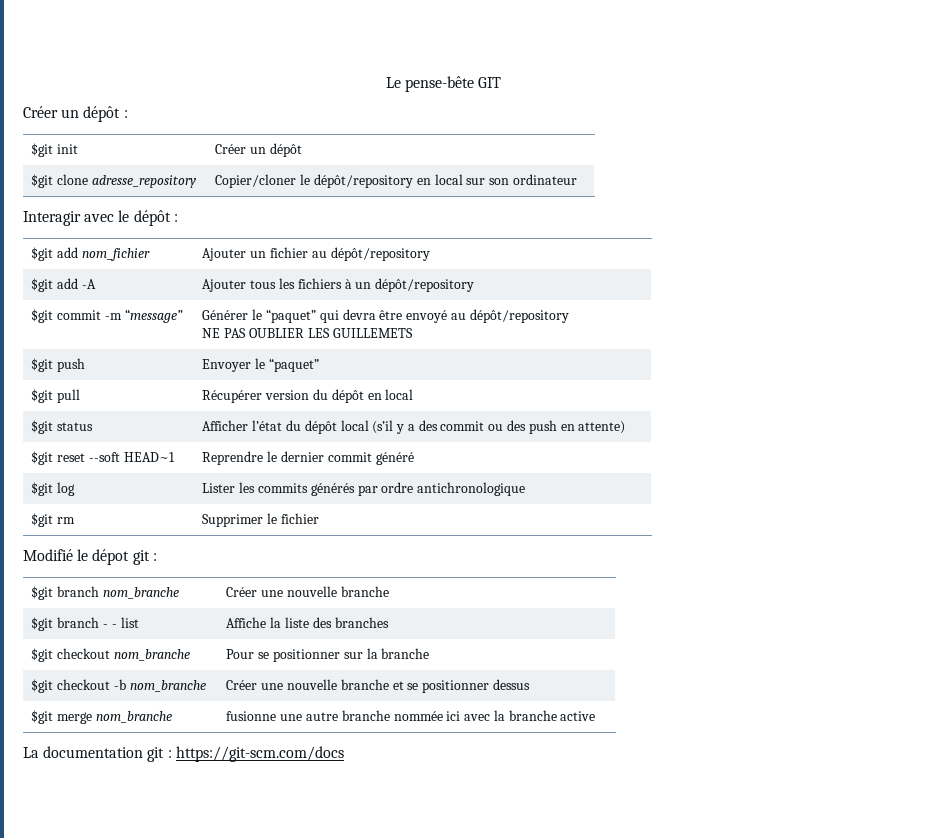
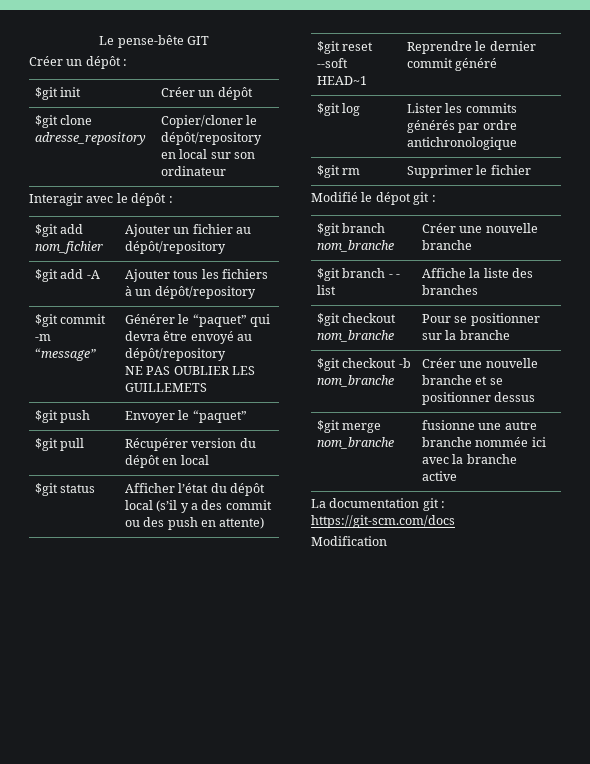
+ Modification

